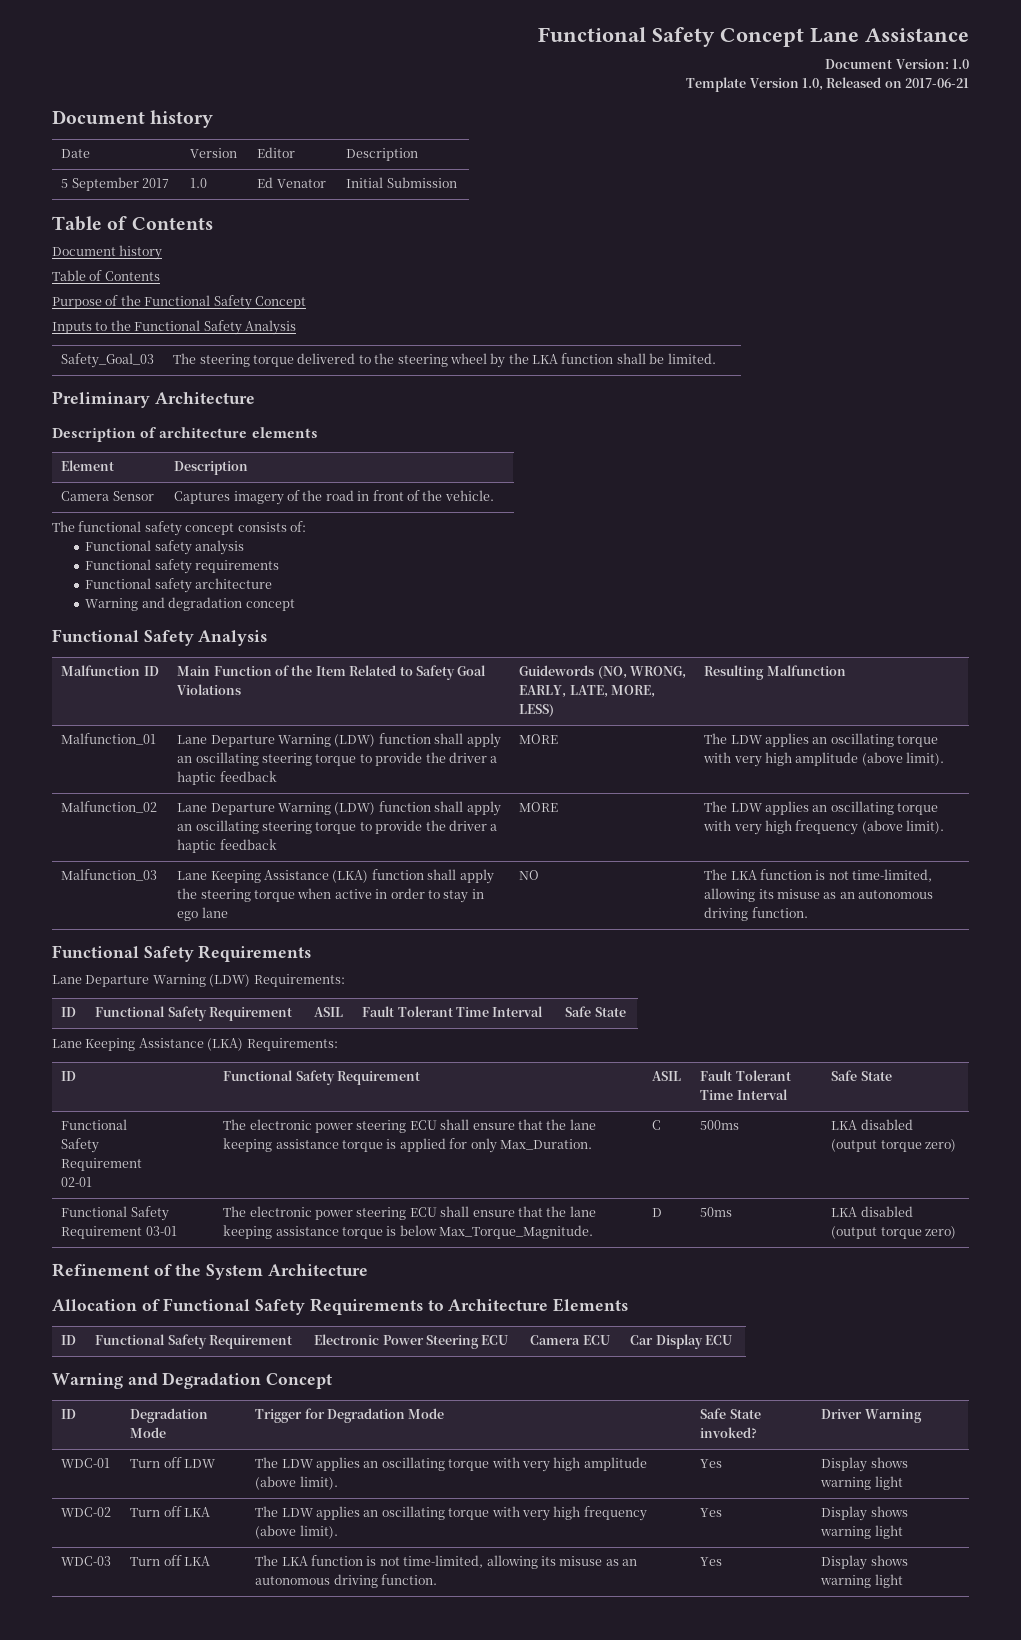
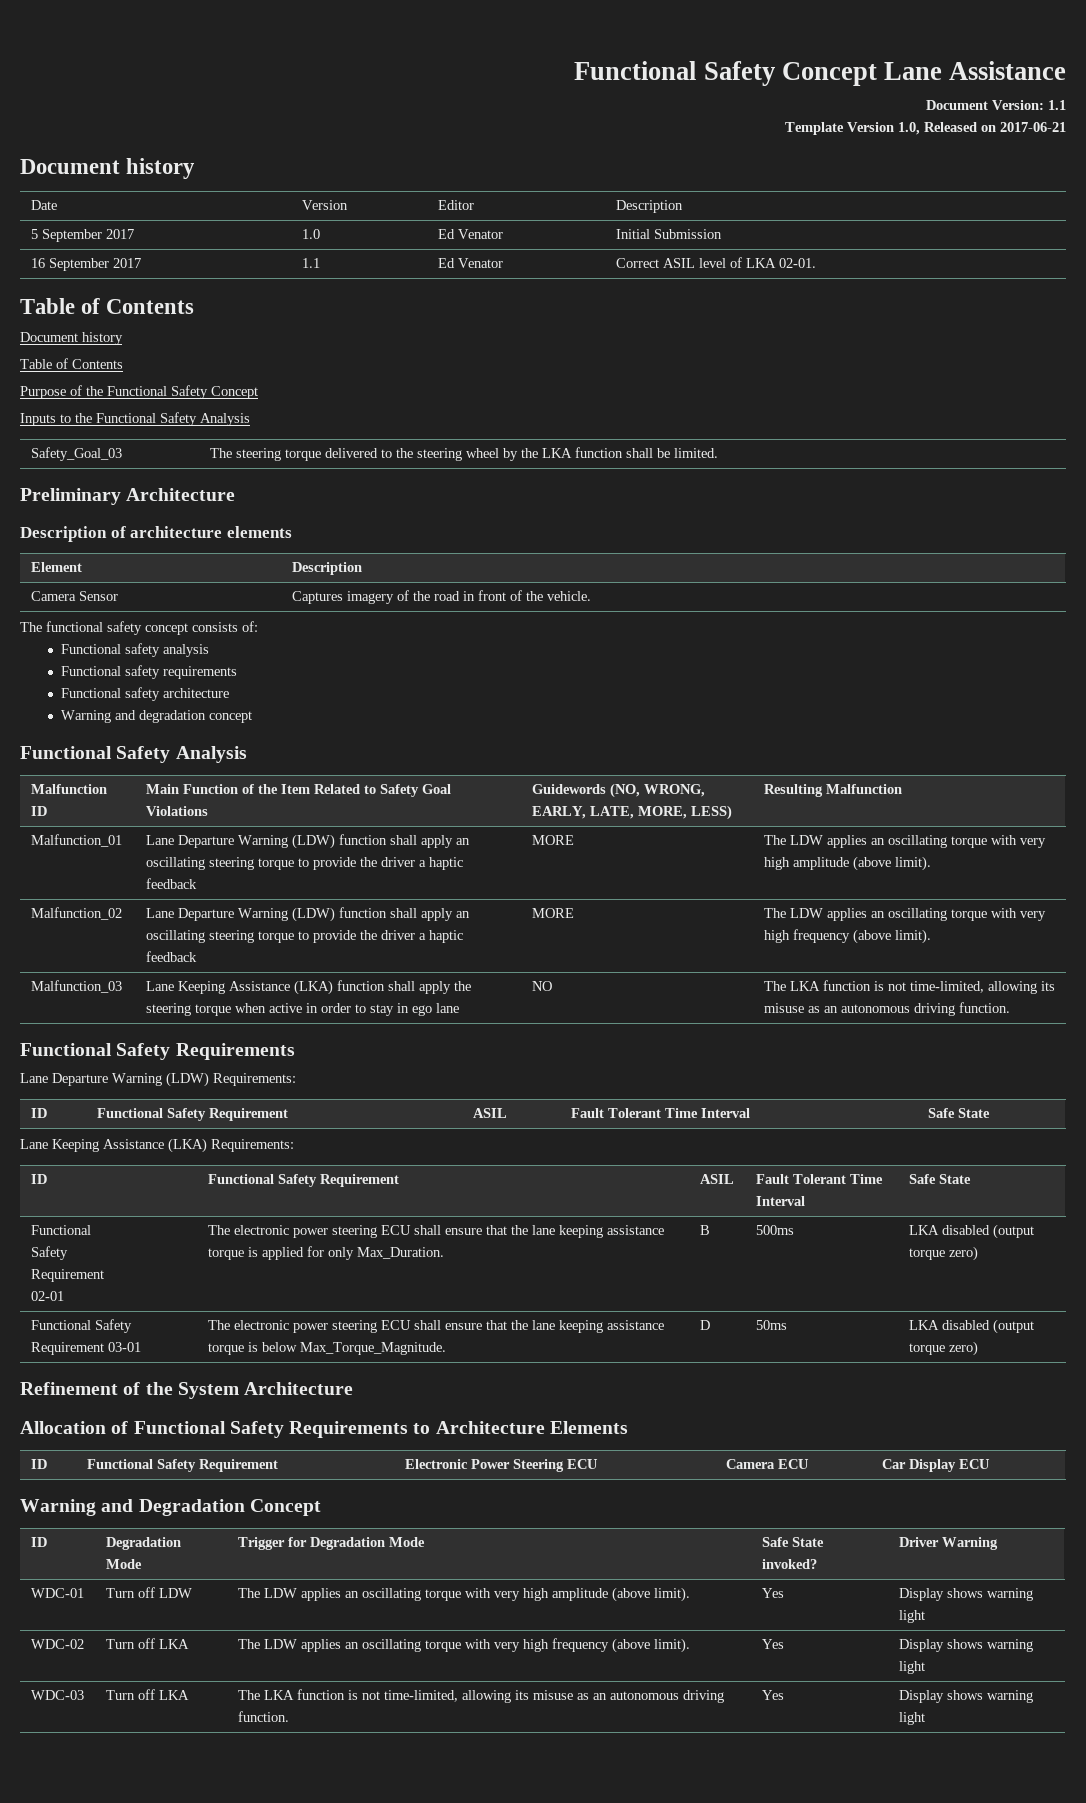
- Document Version: 1.0
+ Document Version: 1.1
+ 16 September 2017 | 1.1 | Ed Venator | Correct ASIL level of LKA 02-01.
  Lane Keeping Assistance (LKA) Requirements:
  ID | Functional Safety Requirement | ASIL | Fault Tolerant Time Interval | Safe State
  Functional
  Safety
  Requirement
- 02-01 | The electronic power steering ECU shall ensure that the lane keeping assistance torque is applied for only Max_Duration. | C | 500ms | LKA disabled (output torque zero)
+ 02-01 | The electronic power steering ECU shall ensure that the lane keeping assistance torque is applied for only Max_Duration. | B | 500ms | LKA disabled (output torque zero)

